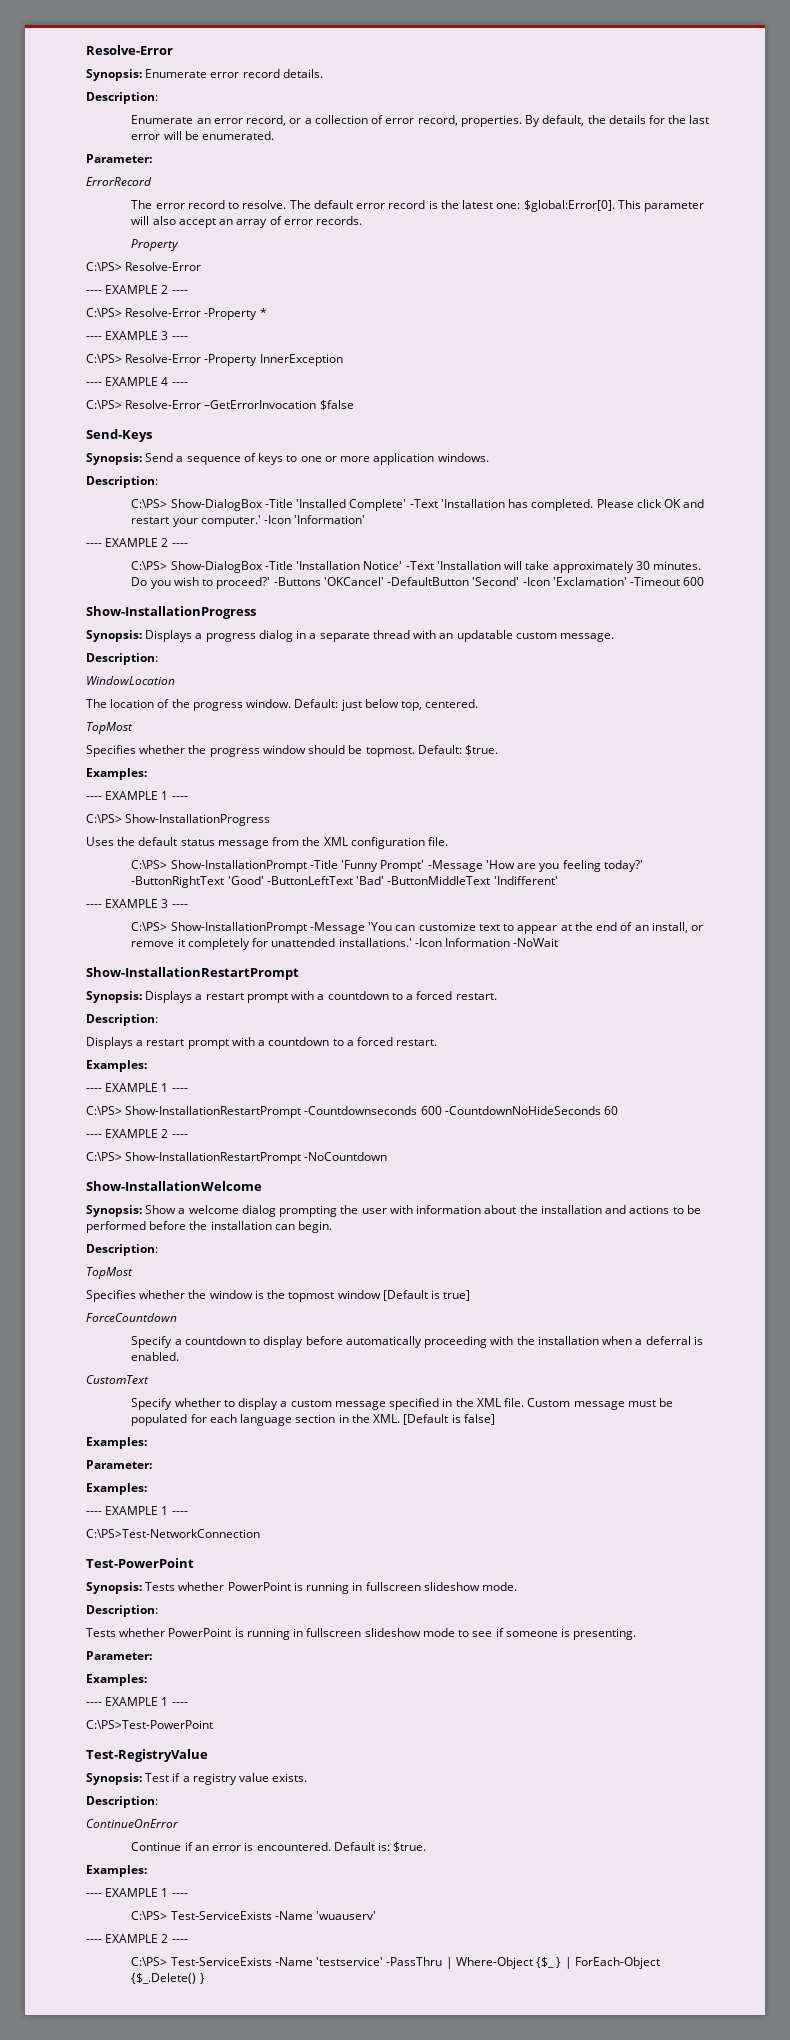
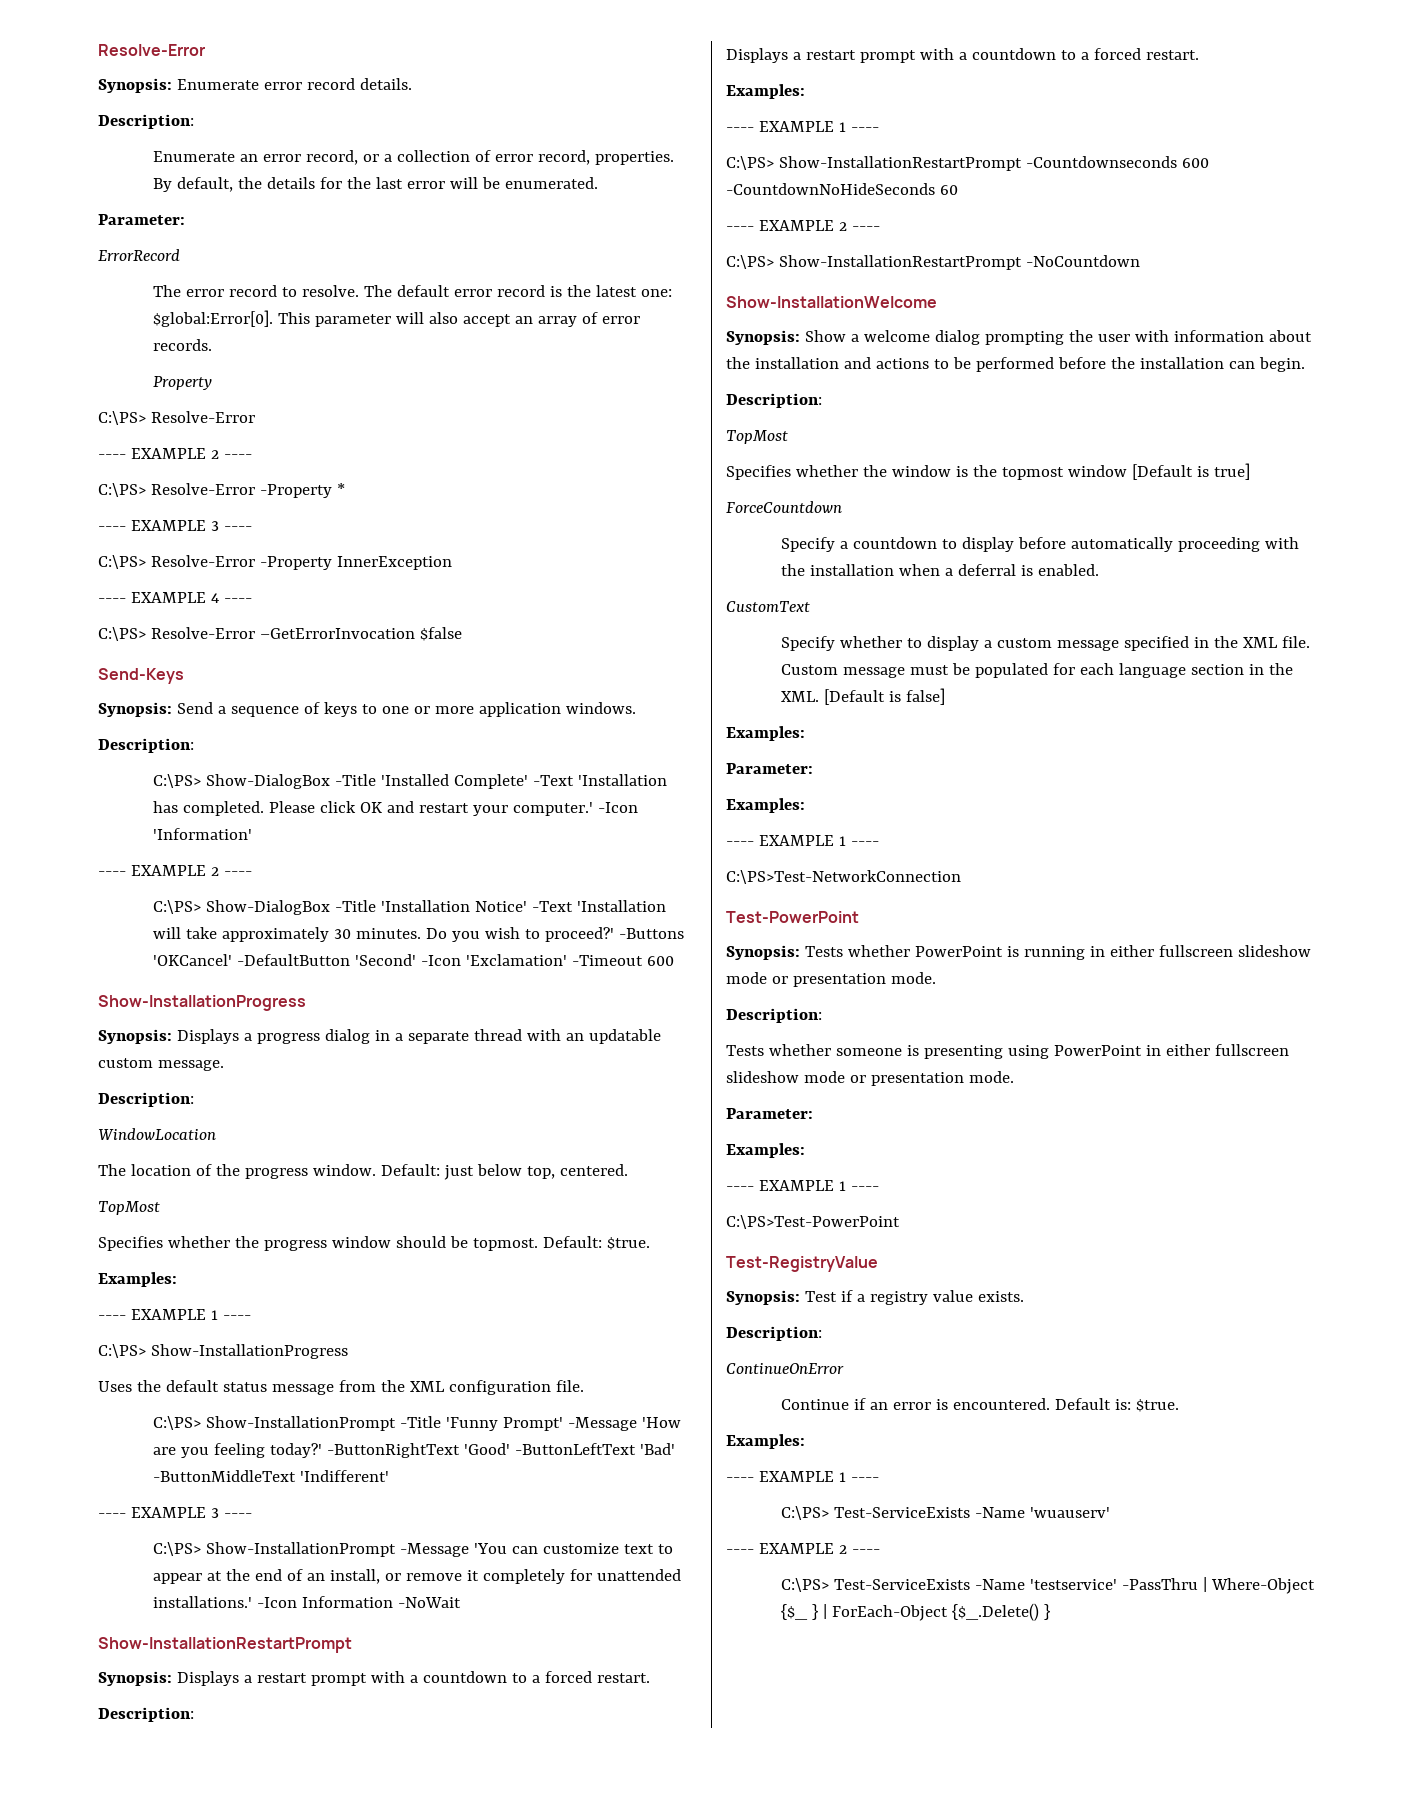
- Synopsis: Tests whether PowerPoint is running in fullscreen slideshow mode.
+ Synopsis: Tests whether PowerPoint is running in either fullscreen slideshow mode or presentation mode.
- Tests whether PowerPoint is running in fullscreen slideshow mode to see if someone is presenting.
+ Tests whether someone is presenting using PowerPoint in either fullscreen slideshow mode or presentation mode.

